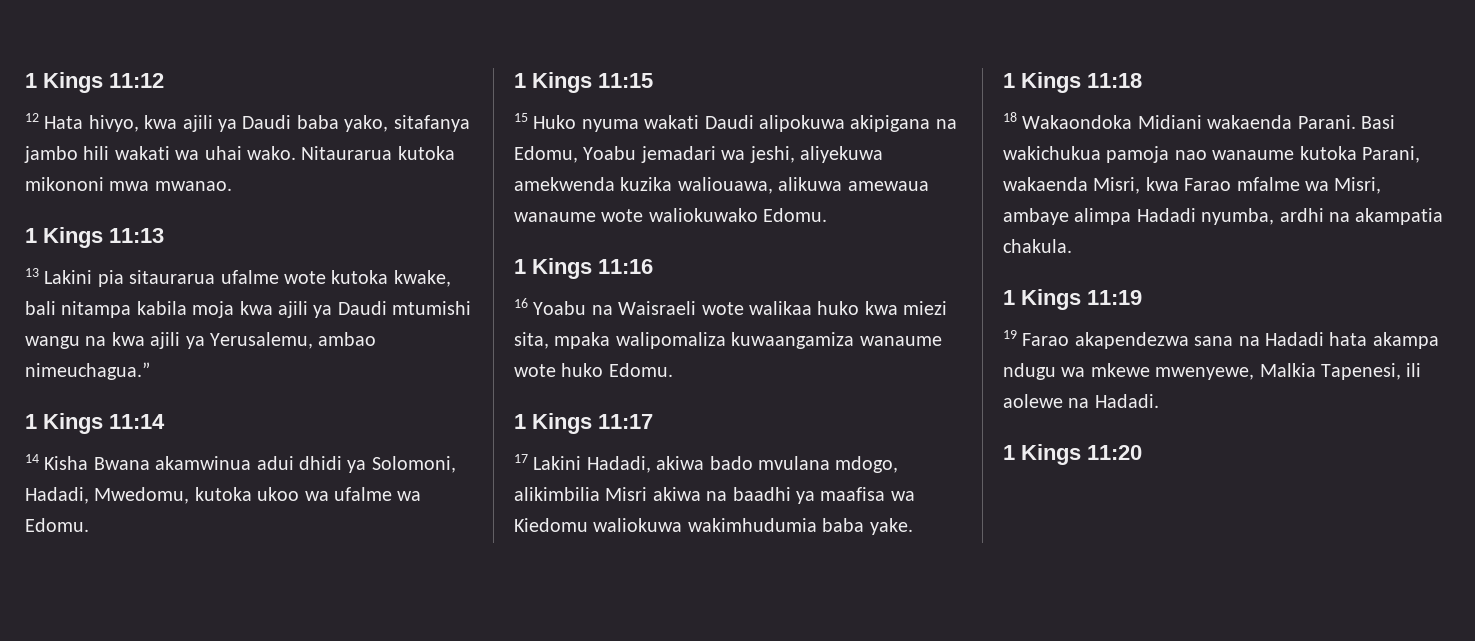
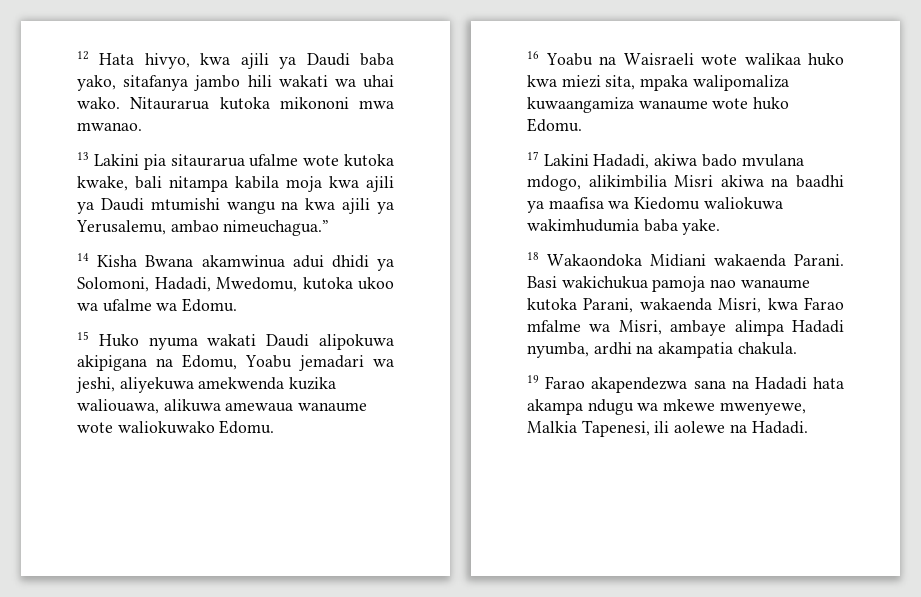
- 1 Kings 11:12
- 1 Kings 11:13
- 1 Kings 11:14
- 1 Kings 11:15
- 1 Kings 11:16
- 1 Kings 11:17
- 1 Kings 11:18
- 1 Kings 11:19
- 1 Kings 11:20

